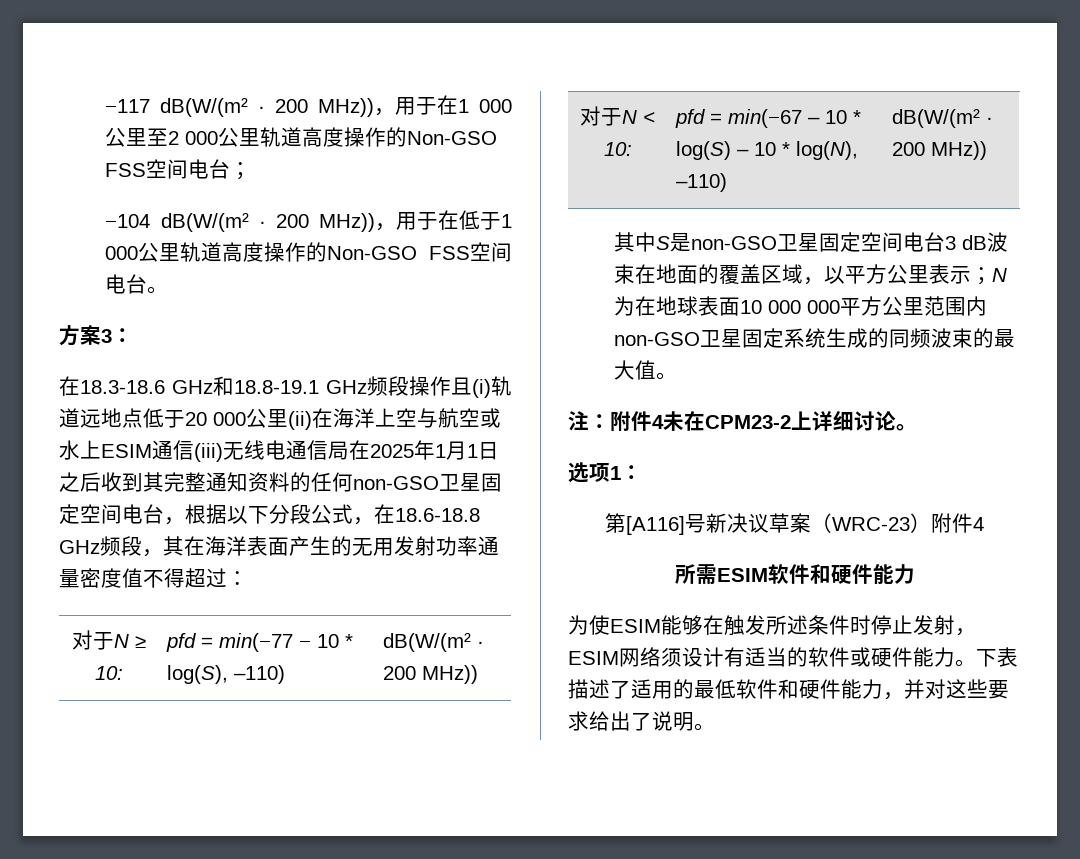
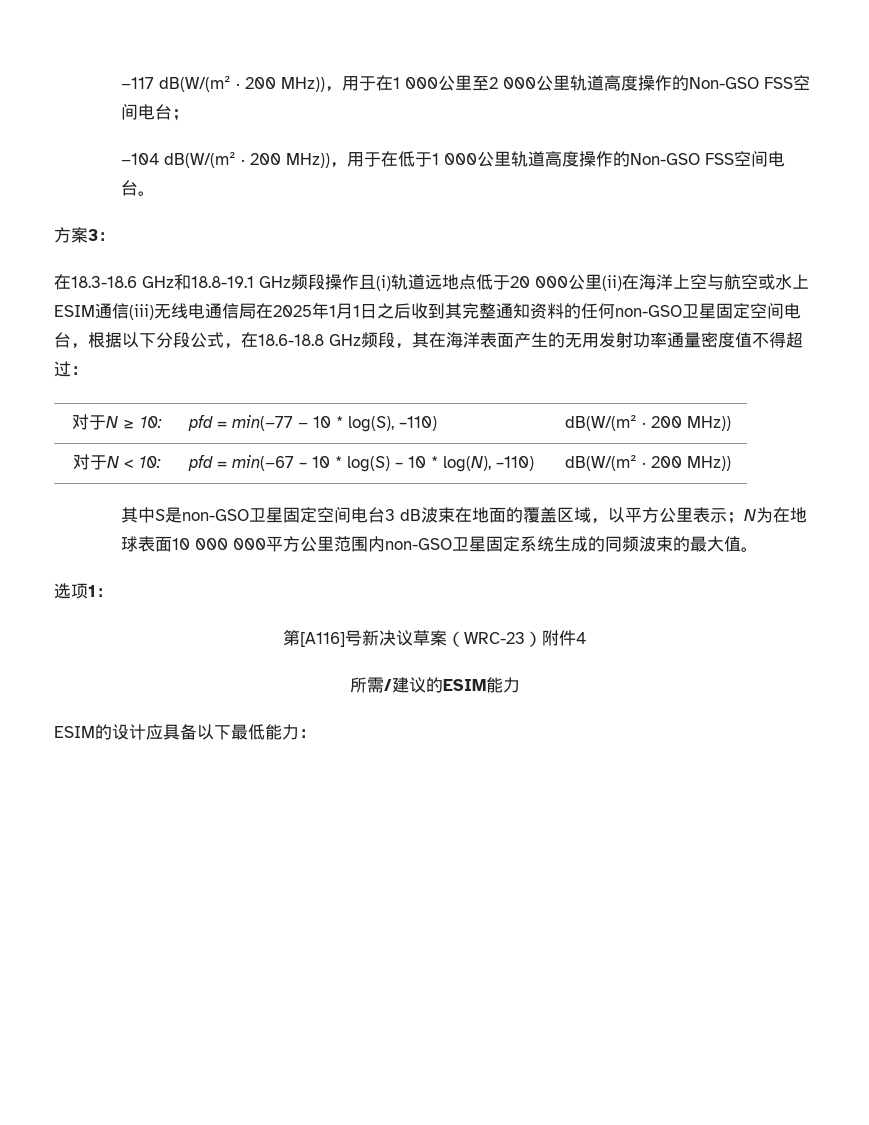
- 注：附件4未在CPM23-2上详细讨论。
- 所需ESIM软件和硬件能力
- 为使ESIM能够在触发所述条件时停止发射，ESIM网络须设计有适当的软件或硬件能力。下表描述了适用的最低软件和硬件能力，并对这些要求给出了说明。
+ 所需/建议的ESIM能力
+ ESIM的设计应具备以下最低能力：

